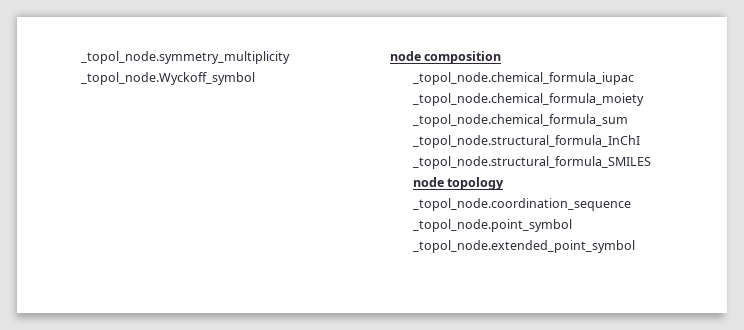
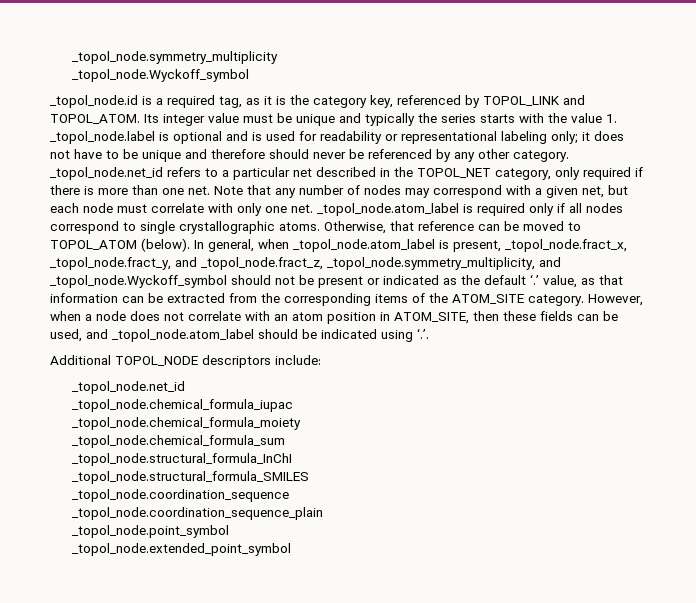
- node composition
+ _topol_node.id is a required tag, as it is the category key, referenced by TOPOL_LINK and TOPOL_ATOM. Its integer value must be unique and typically the series starts with the value 1. _topol_node.label is optional and is used for readability or representational labeling only; it does not have to be unique and therefore should never be referenced by any other category. _topol_node.net_id refers to a particular net described in the TOPOL_NET category, only required if there is more than one net. Note that any number of nodes may correspond with a given net, but each node must correlate with only one net. _topol_node.atom_label is required only if all nodes correspond to single crystallographic atoms. Otherwise, that reference can be moved to TOPOL_ATOM (below). In general, when _topol_node.atom_label is present, _topol_node.fract_x, _topol_node.fract_y, and _topol_node.fract_z, _topol_node.symmetry_multiplicity, and _topol_node.Wyckoff_symbol should not be present or indicated as the default ‘.’ value, as that information can be extracted from the corresponding items of the ATOM_SITE category. However, when a node does not correlate with an atom position in ATOM_SITE, then these fields can be used, and _topol_node.atom_label should be indicated using ‘.’.
+ Additional TOPOL_NODE descriptors include:
+ _topol_node.net_id
- node topology
  _topol_node.coordination_sequence
+ _topol_node.coordination_sequence_plain

